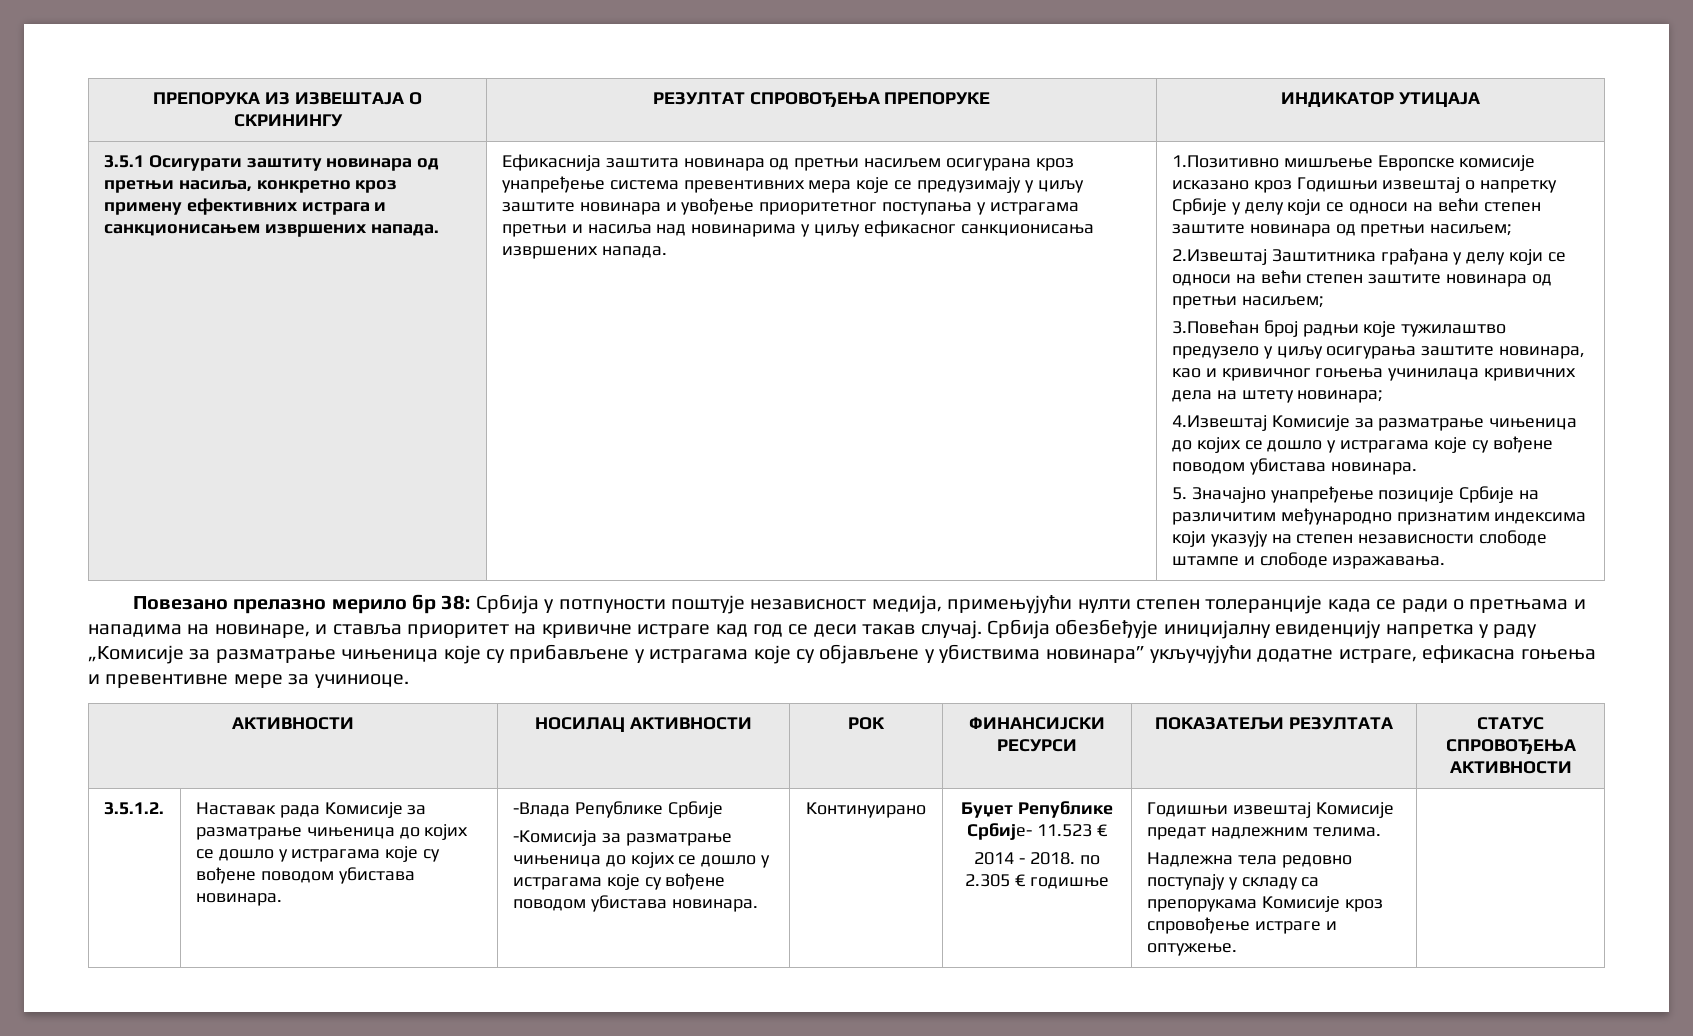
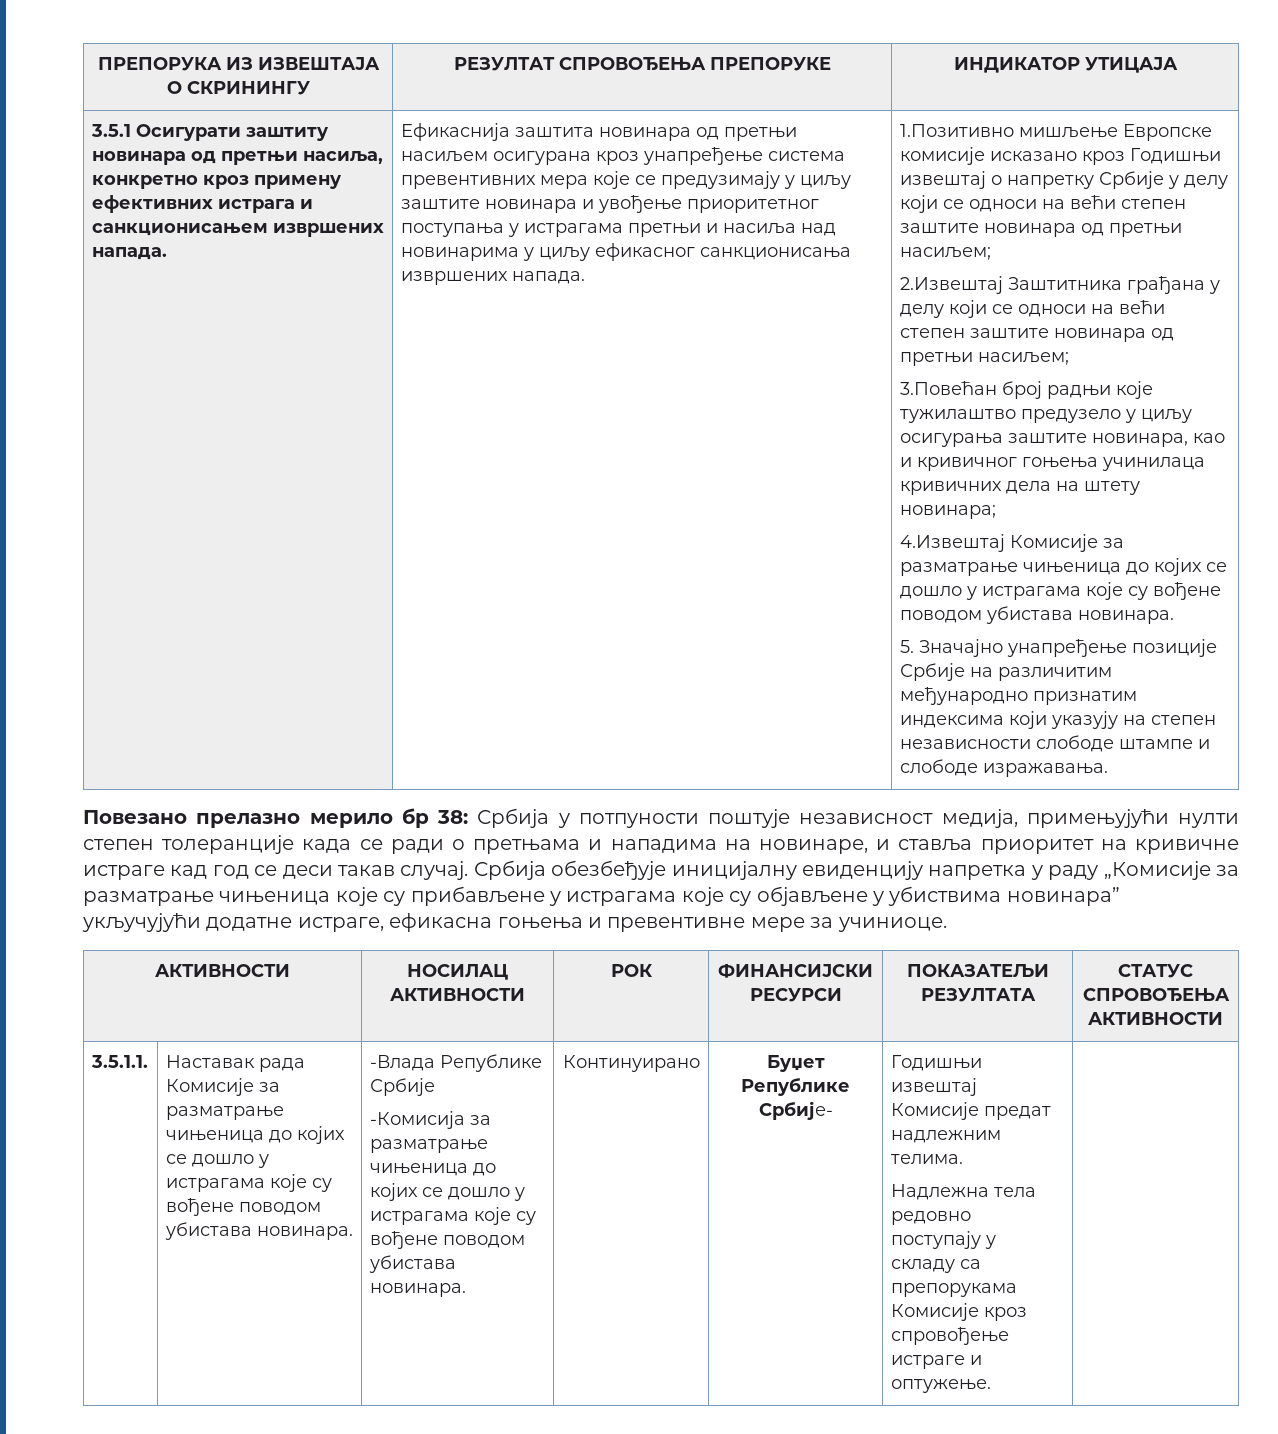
- 3.5.1.2.
+ 3.5.1.1.
- Буџет Републике Србије- 11.523 €
- 2014 - 2018. по 2.305 € годишње
+ Буџет Републике Србије-

